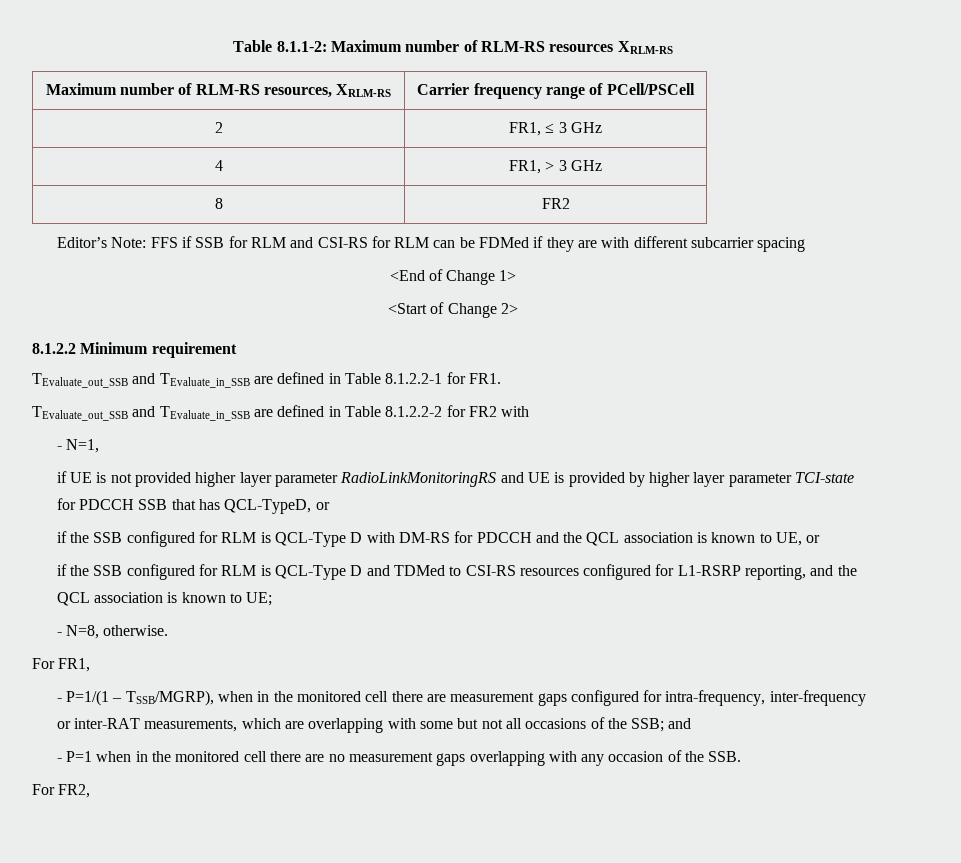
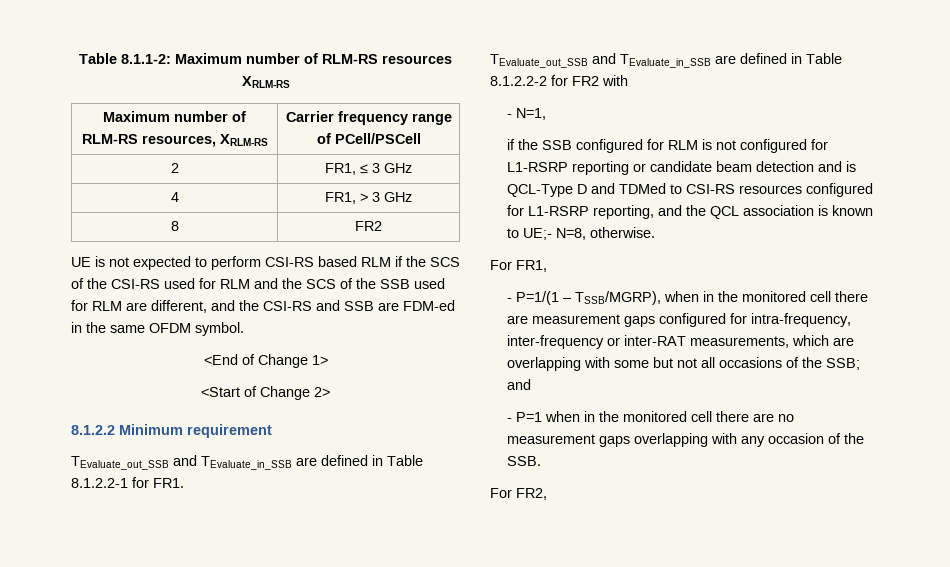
- Editor’s Note: FFS if SSB for RLM and CSI-RS for RLM can be FDMed if they are with different subcarrier spacing
+ UE is not expected to perform CSI-RS based RLM if the SCS of the CSI-RS used for RLM and the SCS of the SSB used for RLM are different, and the CSI-RS and SSB are FDM-ed in the same OFDM symbol.
- if UE is not provided higher layer parameter RadioLinkMonitoringRS and UE is provided by higher layer parameter TCI-state for PDCCH SSB that has QCL-TypeD, or
- if the SSB configured for RLM is QCL-Type D with DM-RS for PDCCH and the QCL association is known to UE, or
- if the SSB configured for RLM is QCL-Type D and TDMed to CSI-RS resources configured for L1-RSRP reporting, and the QCL association is known to UE;
- - N=8, otherwise.
+ if the SSB configured for RLM is not configured for L1-RSRP reporting or candidate beam detection and is QCL-Type D and TDMed to CSI-RS resources configured for L1-RSRP reporting, and the QCL association is known to UE;- N=8, otherwise.

